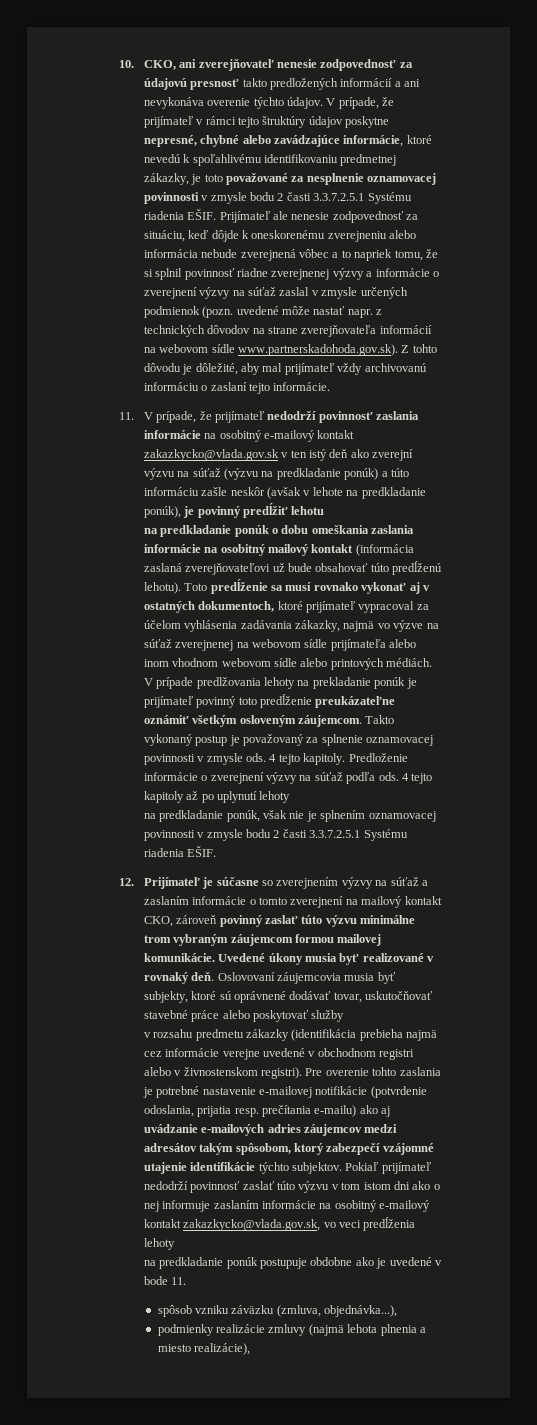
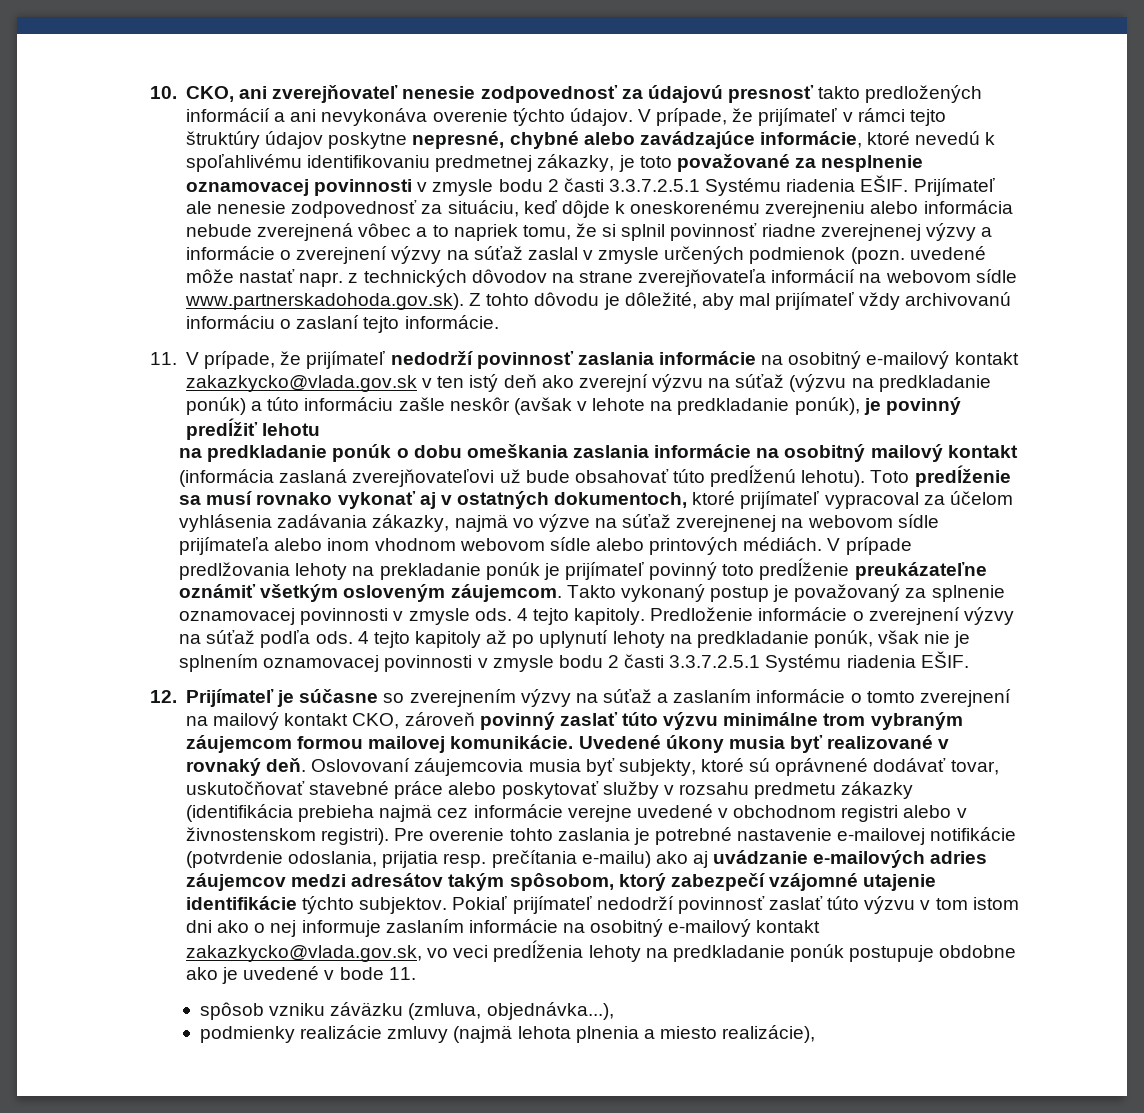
- 4 tejto kapitoly až po uplynutí lehoty
- na predkladanie ponúk, však nie je splnením oznamovacej povinnosti v zmysle bodu 2 časti 3.3.7.2.5.1 Systému riadenia EŠIF.
+ 4 tejto kapitoly až po uplynutí lehoty na predkladanie ponúk, však nie je splnením oznamovacej povinnosti v zmysle bodu 2 časti 3.3.7.2.5.1 Systému riadenia EŠIF.
- Oslovovaní záujemcovia musia byť subjekty, ktoré sú oprávnené dodávať tovar, uskutočňovať stavebné práce alebo poskytovať služby
- v rozsahu predmetu zákazky (identifikácia prebieha najmä cez informácie verejne uvedené v obchodnom registri alebo v živnostenskom registri).
+ Oslovovaní záujemcovia musia byť subjekty, ktoré sú oprávnené dodávať tovar, uskutočňovať stavebné práce alebo poskytovať služby v rozsahu predmetu zákazky (identifikácia prebieha najmä cez informácie verejne uvedené v obchodnom registri alebo v živnostenskom registri).
- Pokiaľ prijímateľ nedodrží povinnosť zaslať túto výzvu v tom istom dni ako o nej informuje zaslaním informácie na osobitný e-mailový kontakt zakazkycko@vlada.gov.sk, vo veci predĺženia lehoty
- na predkladanie ponúk postupuje obdobne ako je uvedené v bode 11.
+ Pokiaľ prijímateľ nedodrží povinnosť zaslať túto výzvu v tom istom dni ako o nej informuje zaslaním informácie na osobitný e-mailový kontakt zakazkycko@vlada.gov.sk, vo veci predĺženia lehoty na predkladanie ponúk postupuje obdobne ako je uvedené v bode 11.

